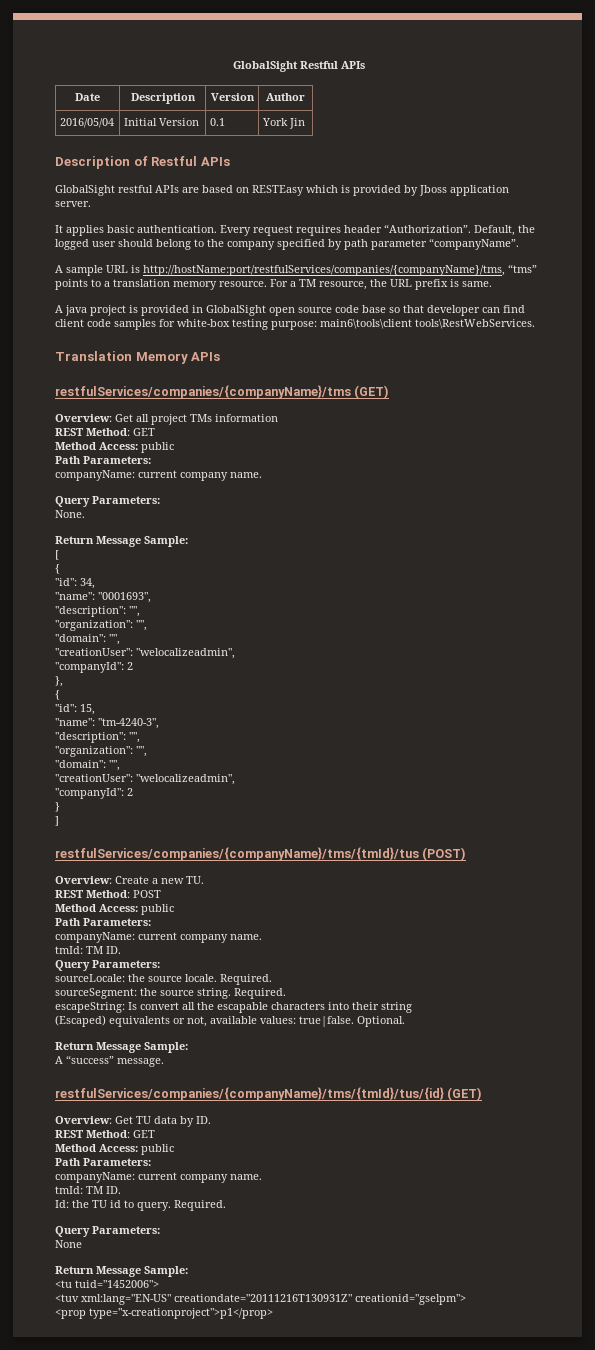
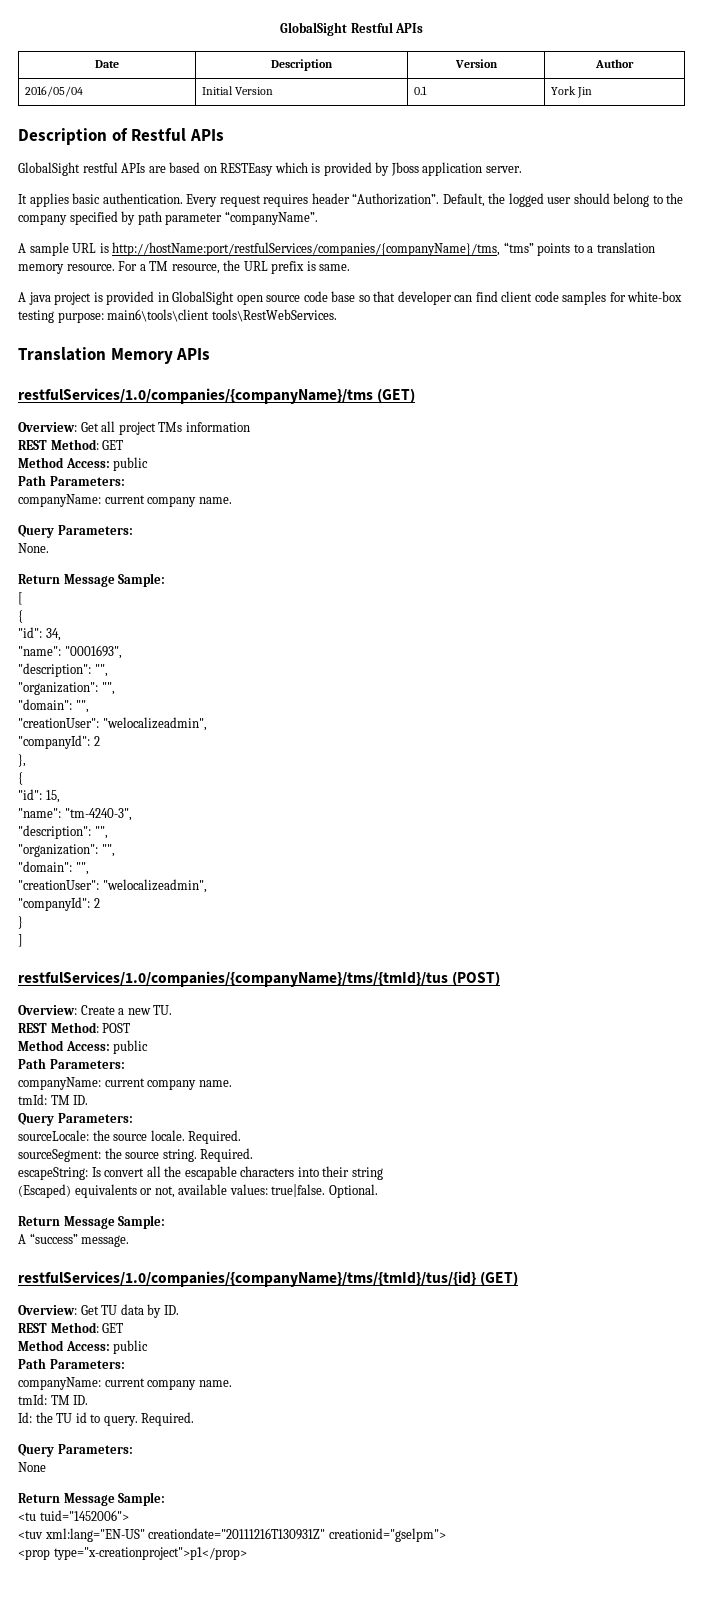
- restfulServices/companies/{companyName}/tms (GET)
+ restfulServices/1.0/companies/{companyName}/tms (GET)
- restfulServices/companies/{companyName}/tms/{tmId}/tus (POST)
+ restfulServices/1.0/companies/{companyName}/tms/{tmId}/tus (POST)
- restfulServices/companies/{companyName}/tms/{tmId}/tus/{id} (GET)
+ restfulServices/1.0/companies/{companyName}/tms/{tmId}/tus/{id} (GET)

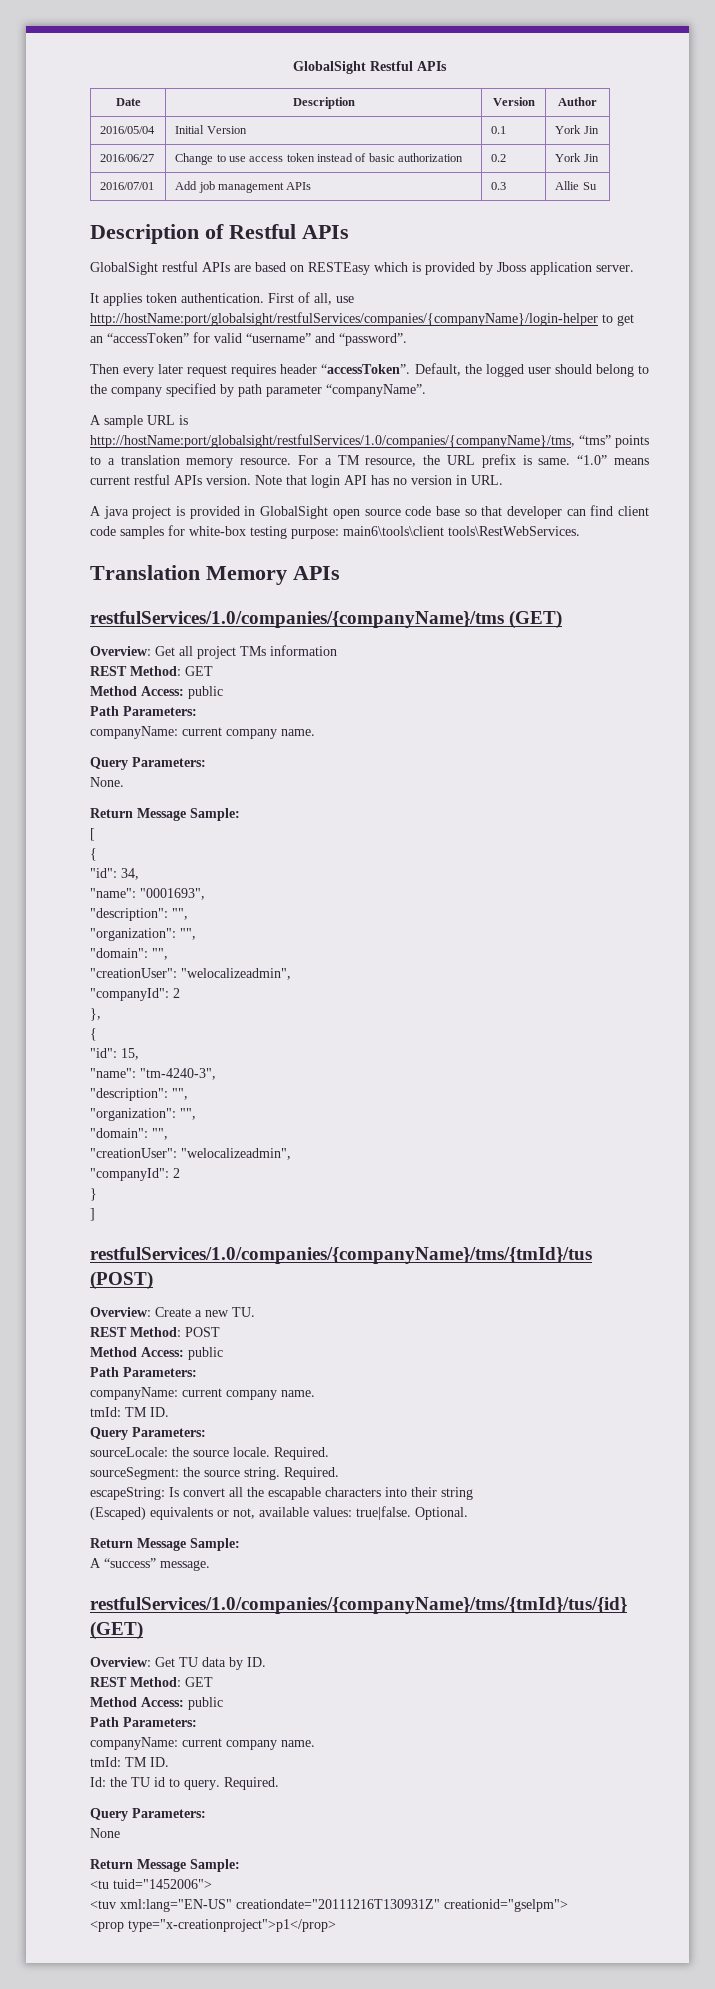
+ 2016/06/27 | Change to use access token instead of basic authorization | 0.2 | York Jin
+ 2016/07/01 | Add job management APIs | 0.3 | Allie Su
- It applies basic authentication. Every request requires header “Authorization”.
+ It applies token authentication. First of all, use http://hostName:port/globalsight/restfulServices/companies/{companyName}/login-helper to get an “accessToken” for valid “username” and “password”.
+ Then every later request requires header “accessToken”.
- A sample URL is http://hostName:port/restfulServices/companies/{companyName}/tms, “tms” points to a translation memory resource.
+ A sample URL is http://hostName:port/globalsight/restfulServices/1.0/companies/{companyName}/tms, “tms” points to a translation memory resource.
+ “1.0” means current restful APIs version. Note that login API has no version in URL.

